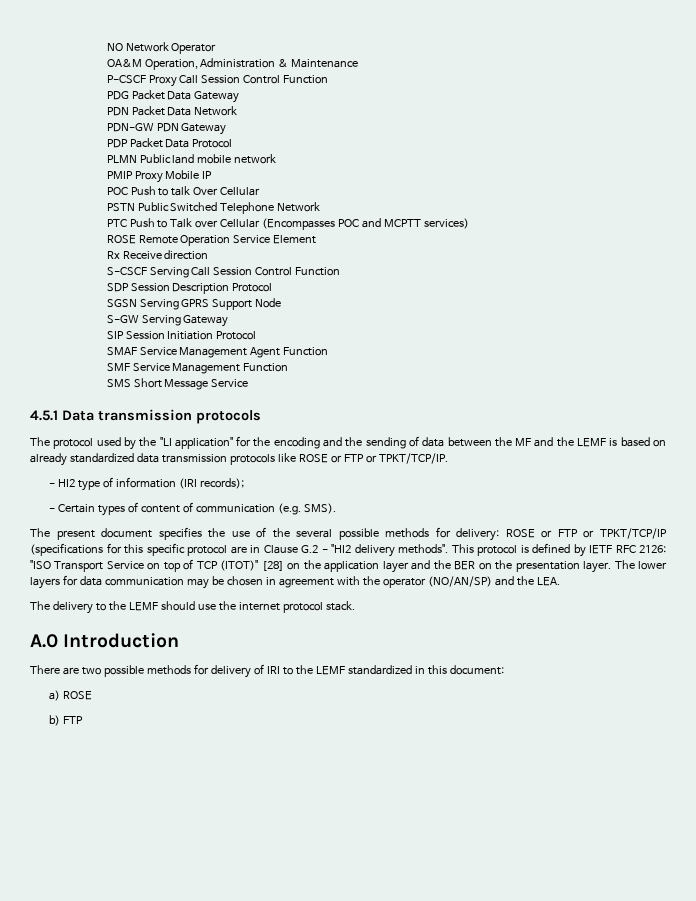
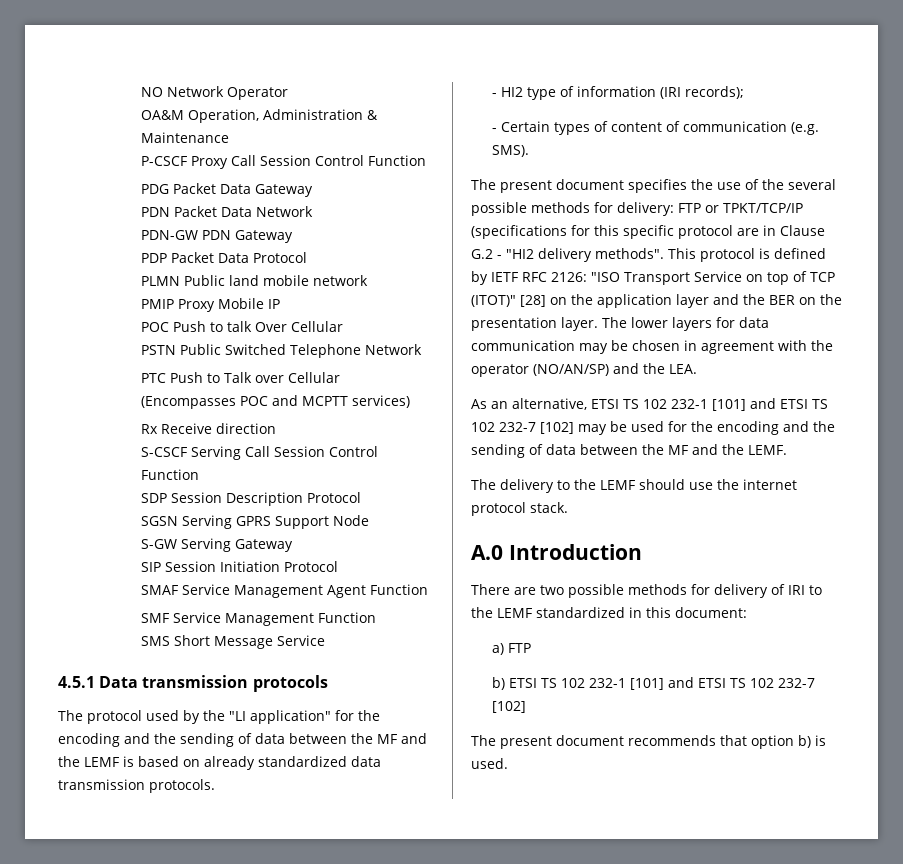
- ROSE Remote Operation Service Element
- The protocol used by the "LI application" for the encoding and the sending of data between the MF and the LEMF is based on already standardized data transmission protocols like ROSE or FTP or TPKT/TCP/IP.
+ The protocol used by the "LI application" for the encoding and the sending of data between the MF and the LEMF is based on already standardized data transmission protocols.
- The present document specifies the use of the several possible methods for delivery: ROSE or FTP or TPKT/TCP/IP (specifications for this specific protocol are in Clause G.2 - "HI2 delivery methods".
+ The present document specifies the use of the several possible methods for delivery: FTP or TPKT/TCP/IP (specifications for this specific protocol are in Clause G.2 - "HI2 delivery methods".
+ As an alternative, ETSI TS 102 232-1 [101] and ETSI TS 102 232-7 [102] may be used for the encoding and the sending of data between the MF and the LEMF.
- a) ROSE
- b) FTP
+ a) FTP
+ b) ETSI TS 102 232-1 [101] and ETSI TS 102 232-7 [102]
+ The present document recommends that option b) is used.

